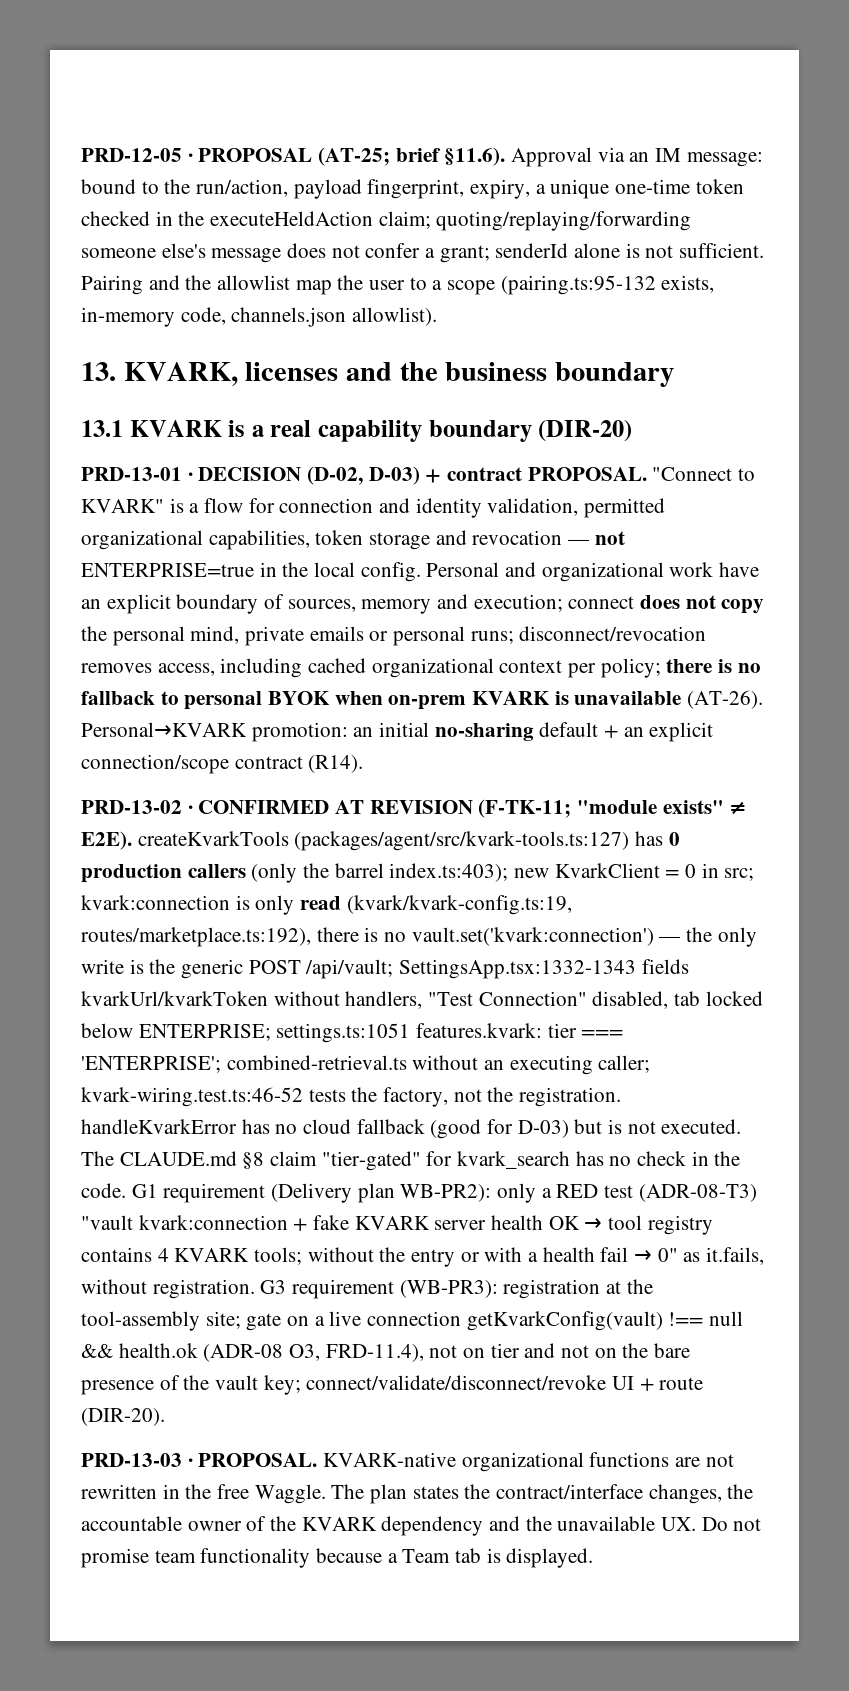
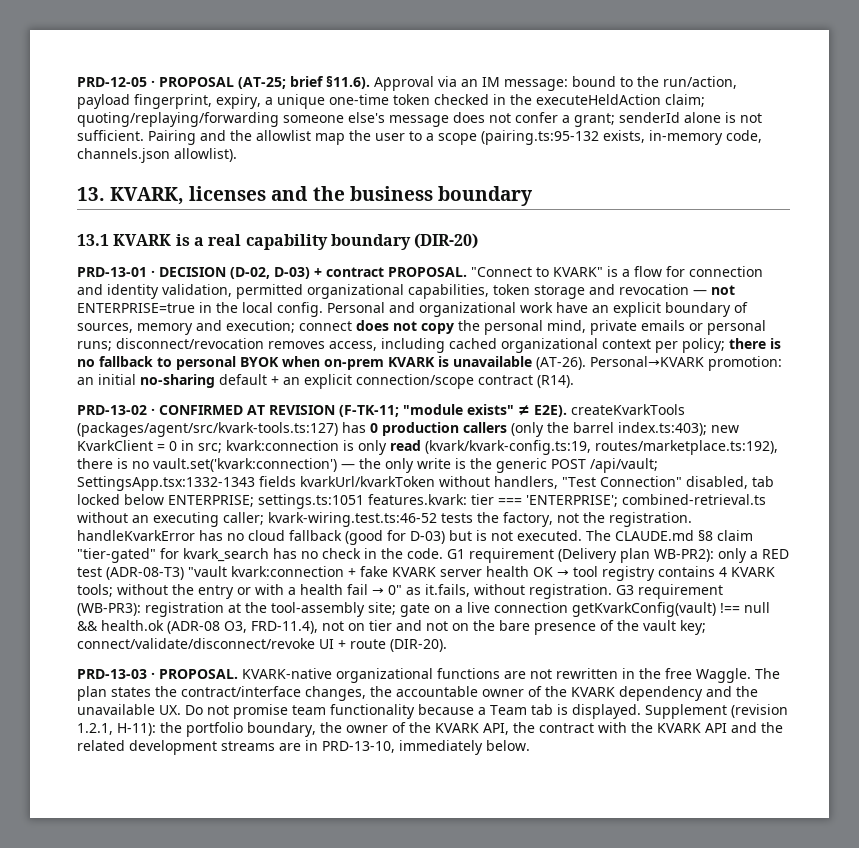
+ Supplement (revision 1.2.1, H-11): the portfolio boundary, the owner of the KVARK API, the contract with the KVARK API and the related development streams are in PRD-13-10, immediately below.

